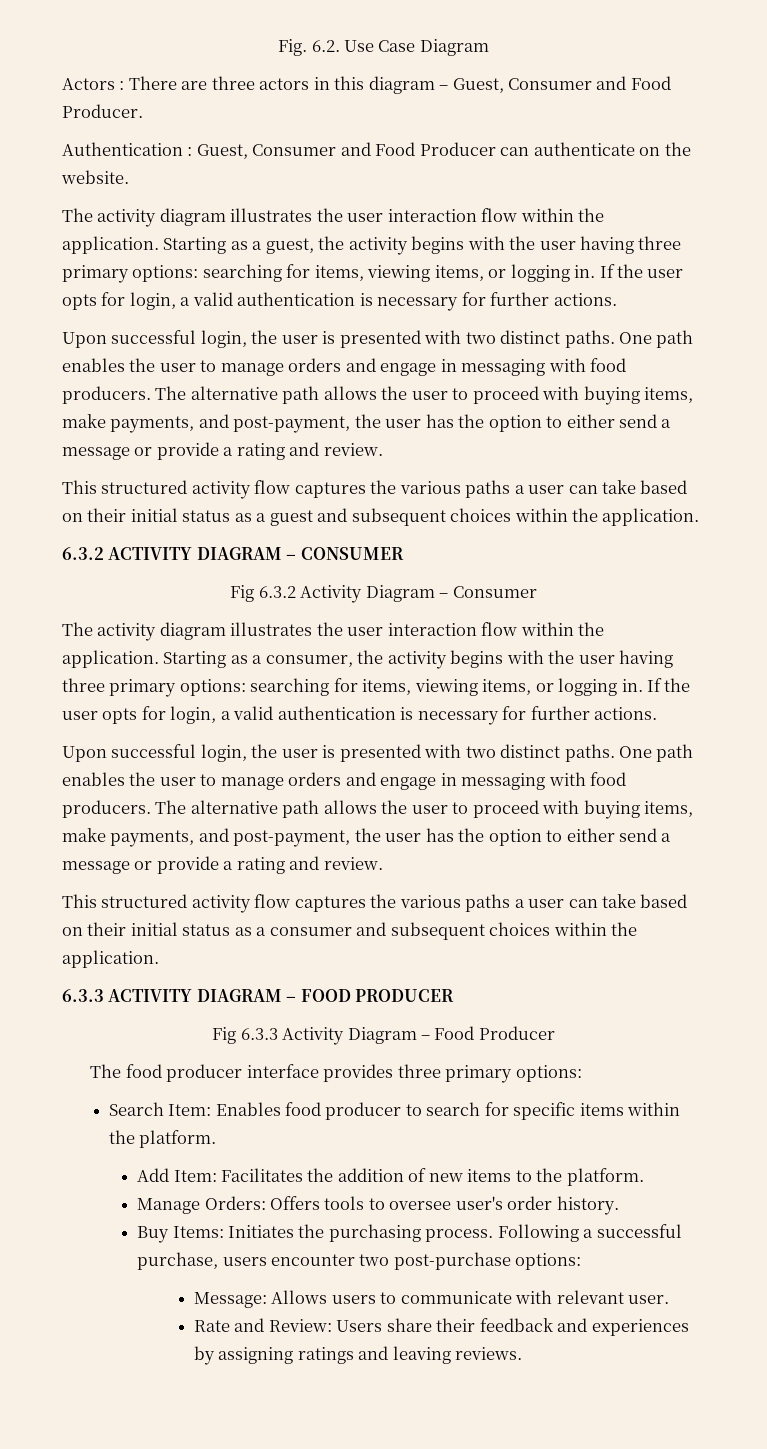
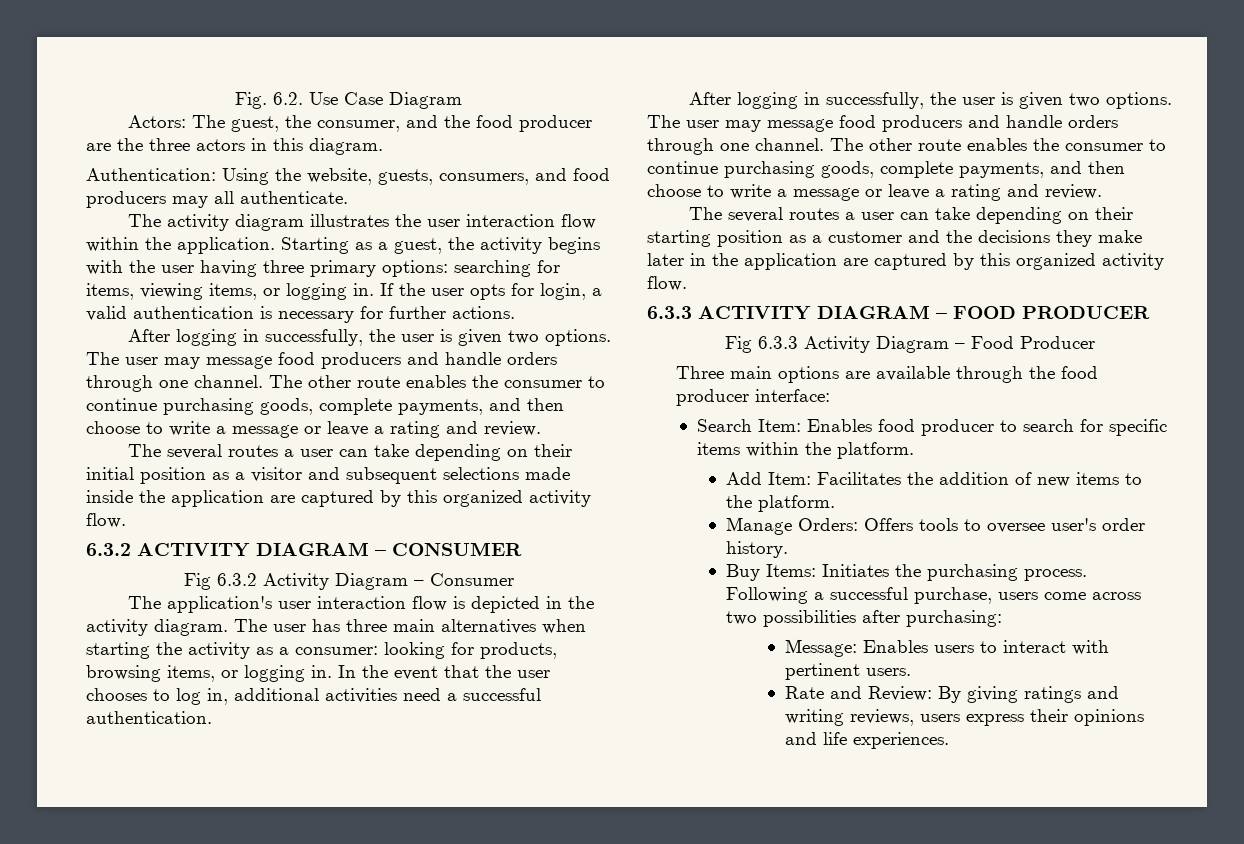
- Actors : There are three actors in this diagram – Guest, Consumer and Food Producer.
- Authentication : Guest, Consumer and Food Producer can authenticate on the website.
+ Actors: The guest, the consumer, and the food producer are the three actors in this diagram.
+ Authentication: Using the website, guests, consumers, and food producers may all authenticate.
  Starting as a guest, the activity begins with the user having three primary options: searching for items, viewing items, or logging in. If the user opts for login, a valid authentication is necessary for further actions.
- Upon successful login, the user is presented with two distinct paths. One path enables the user to manage orders and engage in messaging with food producers. The alternative path allows the user to proceed with buying items, make payments, and post-payment, the user has the option to either send a message or provide a rating and review.
- This structured activity flow captures the various paths a user can take based on their initial status as a guest and subsequent choices within the application.
+ After logging in successfully, the user is given two options. The user may message food producers and handle orders through one channel. The other route enables the consumer to continue purchasing goods, complete payments, and then choose to write a message or leave a rating and review.
+ The several routes a user can take depending on their initial position as a visitor and subsequent selections made inside the application are captured by this organized activity flow.
- The activity diagram illustrates the user interaction flow within the application. Starting as a consumer, the activity begins with the user having three primary options: searching for items, viewing items, or logging in. If the user opts for login, a valid authentication is necessary for further actions.
- Upon successful login, the user is presented with two distinct paths. One path enables the user to manage orders and engage in messaging with food producers. The alternative path allows the user to proceed with buying items, make payments, and post-payment, the user has the option to either send a message or provide a rating and review.
- This structured activity flow captures the various paths a user can take based on their initial status as a consumer and subsequent choices within the application.
+ The application's user interaction flow is depicted in the activity diagram. The user has three main alternatives when starting the activity as a consumer: looking for products, browsing items, or logging in. In the event that the user chooses to log in, additional activities need a successful authentication.
+ After logging in successfully, the user is given two options. The user may message food producers and handle orders through one channel. The other route enables the consumer to continue purchasing goods, complete payments, and then choose to write a message or leave a rating and review.
+ The several routes a user can take depending on their starting position as a customer and the decisions they make later in the application are captured by this organized activity flow.
- The food producer interface provides three primary options:
+ Three main options are available through the food producer interface:
- Following a successful purchase, users encounter two post-purchase options:
+ Following a successful purchase, users come across two possibilities after purchasing:
- Message: Allows users to communicate with relevant user.
+ Message: Enables users to interact with pertinent users.
- Rate and Review: Users share their feedback and experiences by assigning ratings and leaving reviews.
+ Rate and Review: By giving ratings and writing reviews, users express their opinions and life experiences.

